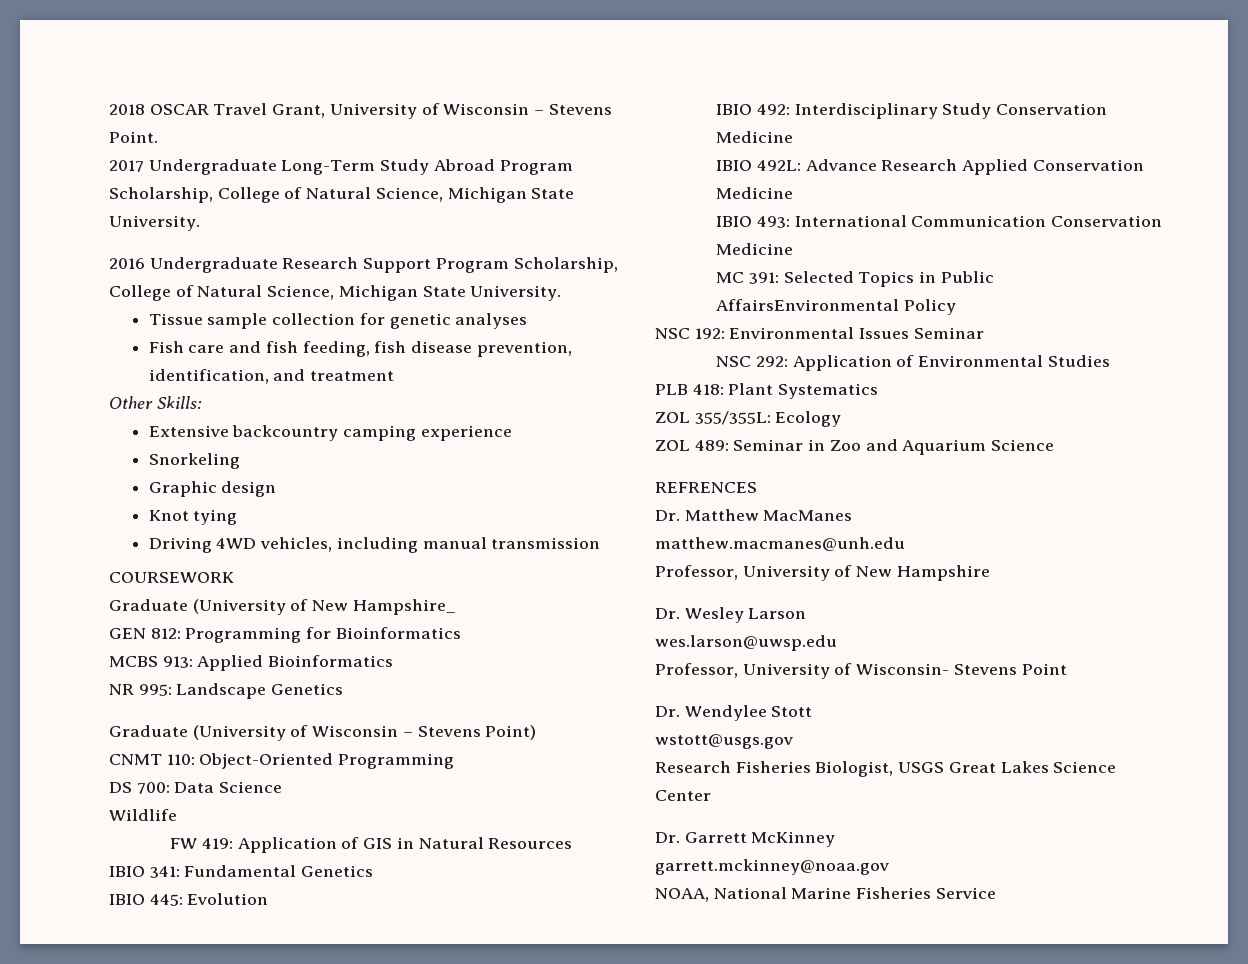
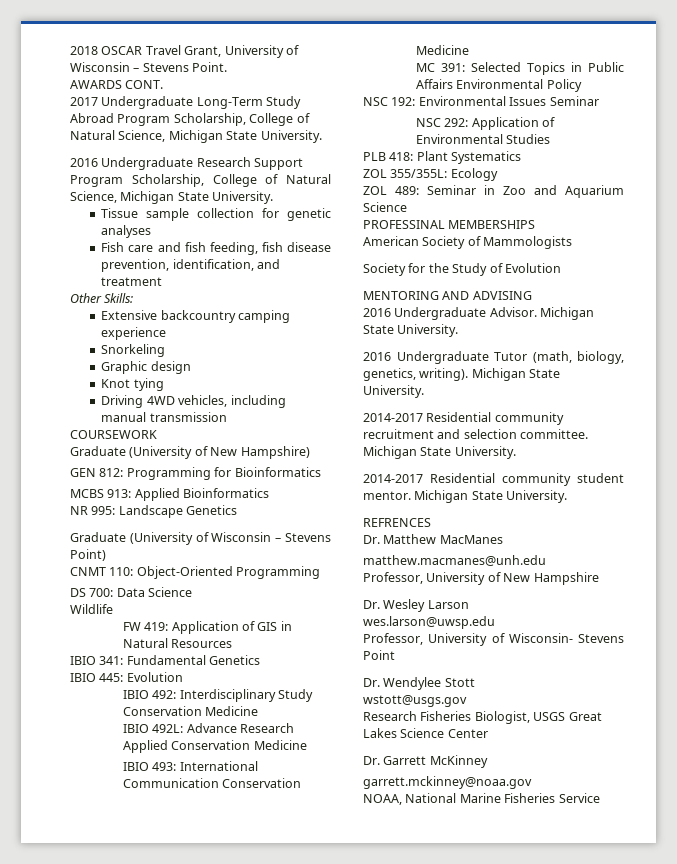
+ AWARDS CONT.
- Graduate (University of New Hampshire_
+ Graduate (University of New Hampshire)
- MC 391: Selected Topics in Public AffairsEnvironmental Policy
+ MC 391: Selected Topics in Public Affairs Environmental Policy
+ PROFESSINAL MEMBERSHIPS
+ American Society of Mammologists
+ Society for the Study of Evolution
+ MENTORING AND ADVISING
+ 2016 Undergraduate Advisor. Michigan State University.
+ 2016 Undergraduate Tutor (math, biology, genetics, writing). Michigan State University.
+ 2014-2017 Residential community recruitment and selection committee. Michigan State University.
+ 2014-2017 Residential community student mentor. Michigan State University.

